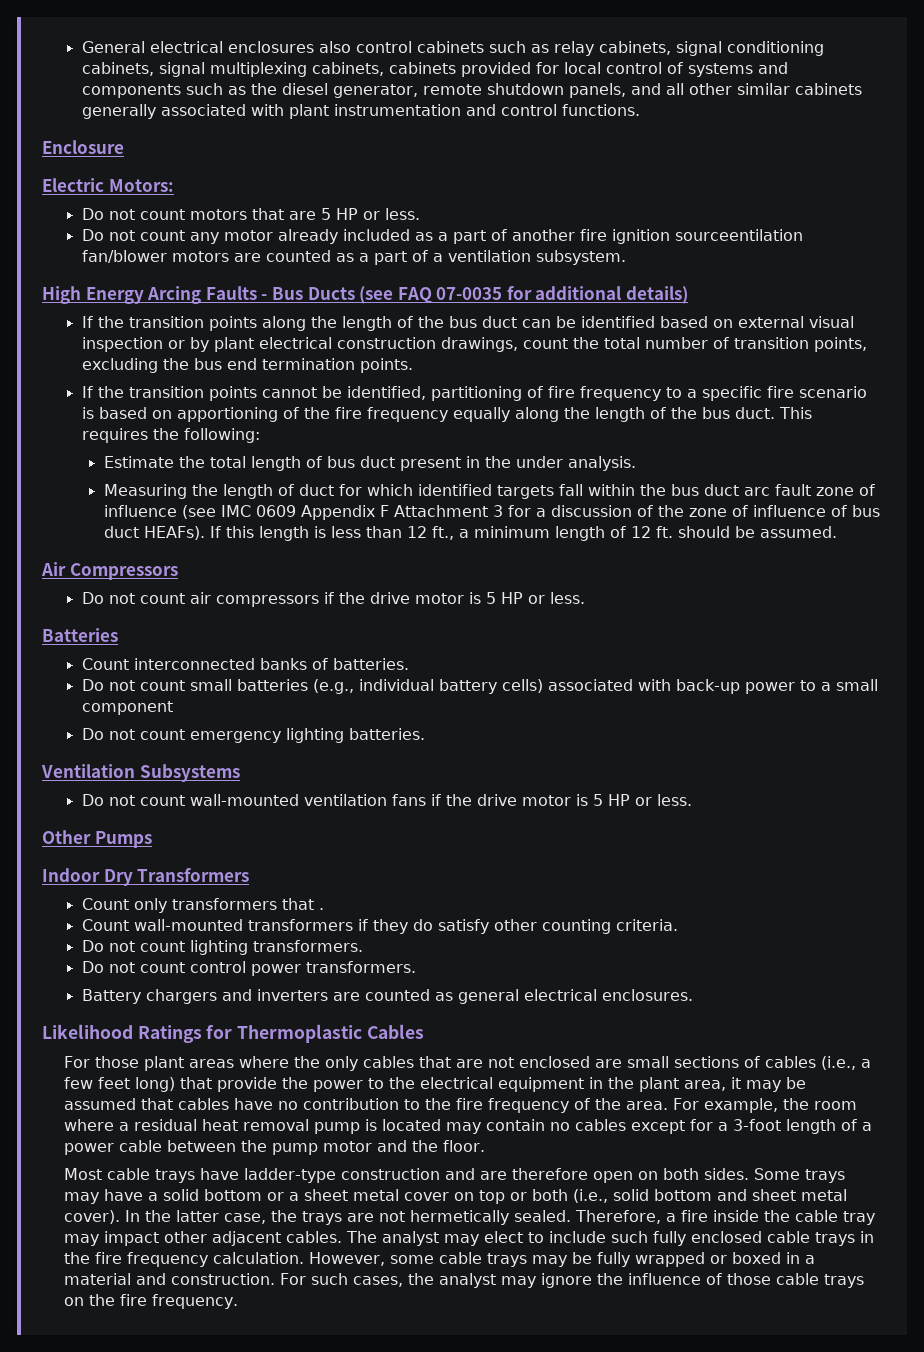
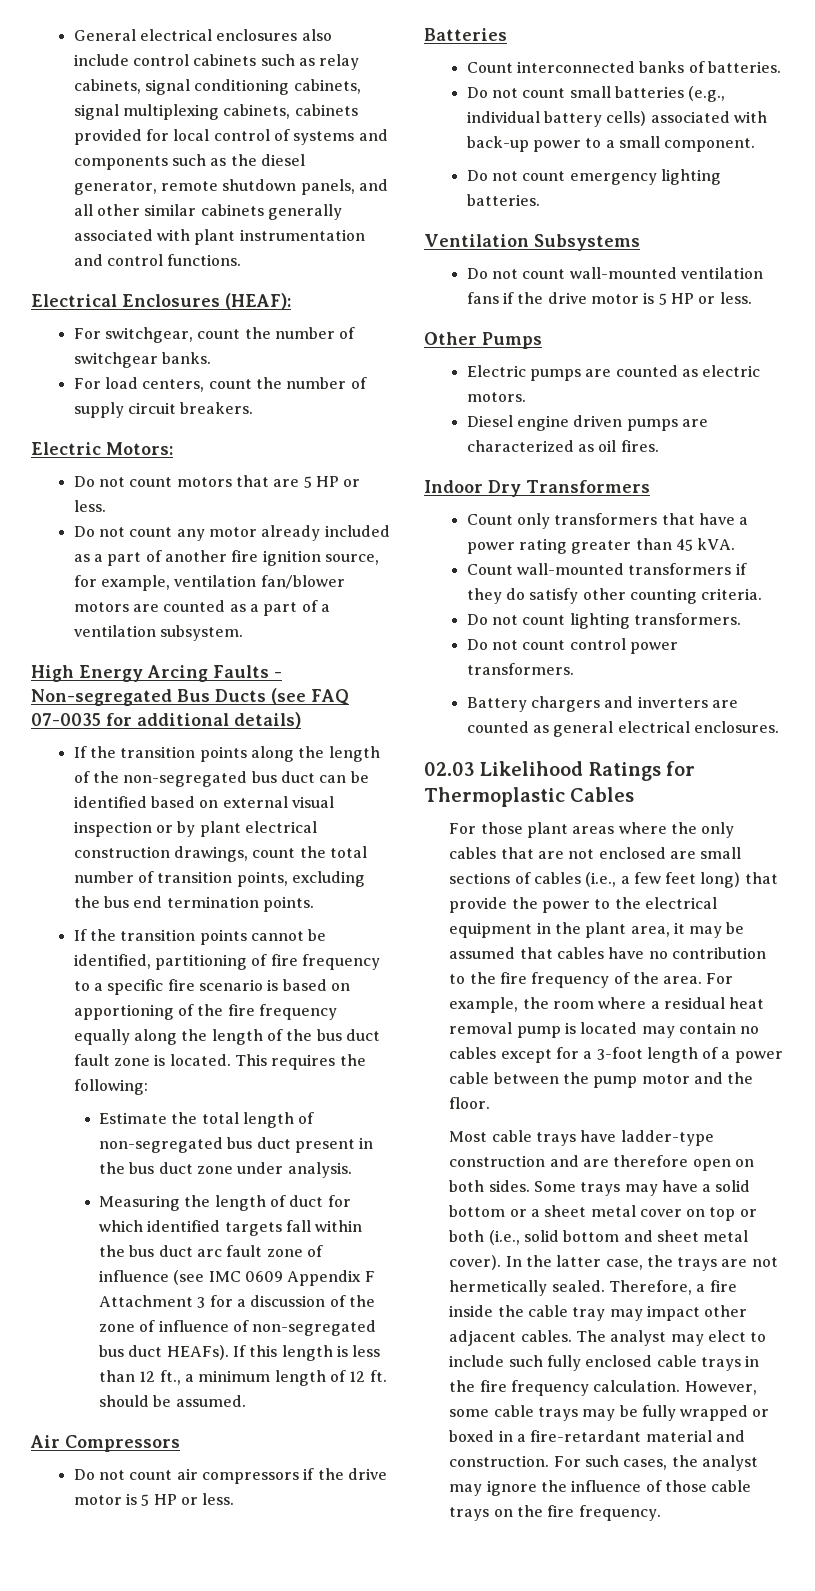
- General electrical enclosures also control cabinets such as relay cabinets, signal conditioning cabinets, signal multiplexing cabinets, cabinets provided for local control of systems and components such as the diesel generator, remote shutdown panels, and all other similar cabinets generally associated with plant instrumentation and control functions.
+ General electrical enclosures also include control cabinets such as relay cabinets, signal conditioning cabinets, signal multiplexing cabinets, cabinets provided for local control of systems and components such as the diesel generator, remote shutdown panels, and all other similar cabinets generally associated with plant instrumentation and control functions.
- Enclosure
+ Electrical Enclosures (HEAF):
+ For switchgear, count the number of switchgear banks.
+ For load centers, count the number of supply circuit breakers.
- Do not count any motor already included as a part of another fire ignition sourceentilation fan/blower motors are counted as a part of a ventilation subsystem.
+ Do not count any motor already included as a part of another fire ignition source, for example, ventilation fan/blower motors are counted as a part of a ventilation subsystem.
- High Energy Arcing Faults - Bus Ducts (see FAQ 07-0035 for additional details)
+ High Energy Arcing Faults - Non-segregated Bus Ducts (see FAQ 07-0035 for additional details)
- If the transition points along the length of the bus duct can be identified based on external visual inspection or by plant electrical construction drawings, count the total number of transition points, excluding the bus end termination points.
+ If the transition points along the length of the non-segregated bus duct can be identified based on external visual inspection or by plant electrical construction drawings, count the total number of transition points, excluding the bus end termination points.
- If the transition points cannot be identified, partitioning of fire frequency to a specific fire scenario is based on apportioning of the fire frequency equally along the length of the bus duct.
+ If the transition points cannot be identified, partitioning of fire frequency to a specific fire scenario is based on apportioning of the fire frequency equally along the length of the bus duct fault zone is located.
- Estimate the total length of bus duct present in the under analysis.
+ Estimate the total length of non-segregated bus duct present in the bus duct zone under analysis.
- Measuring the length of duct for which identified targets fall within the bus duct arc fault zone of influence (see IMC 0609 Appendix F Attachment 3 for a discussion of the zone of influence of bus duct HEAFs).
+ Measuring the length of duct for which identified targets fall within the bus duct arc fault zone of influence (see IMC 0609 Appendix F Attachment 3 for a discussion of the zone of influence of non-segregated bus duct HEAFs).
- Do not count small batteries (e.g., individual battery cells) associated with back-up power to a small component
+ Do not count small batteries (e.g., individual battery cells) associated with back-up power to a small component.
+ Electric pumps are counted as electric motors.
+ Diesel engine driven pumps are characterized as oil fires.
- Count only transformers that .
+ Count only transformers that have a power rating greater than 45 kVA.
- Likelihood Ratings for Thermoplastic Cables
+ 02.03 Likelihood Ratings for Thermoplastic Cables
- However, some cable trays may be fully wrapped or boxed in a material and construction.
+ However, some cable trays may be fully wrapped or boxed in a fire-retardant material and construction.

